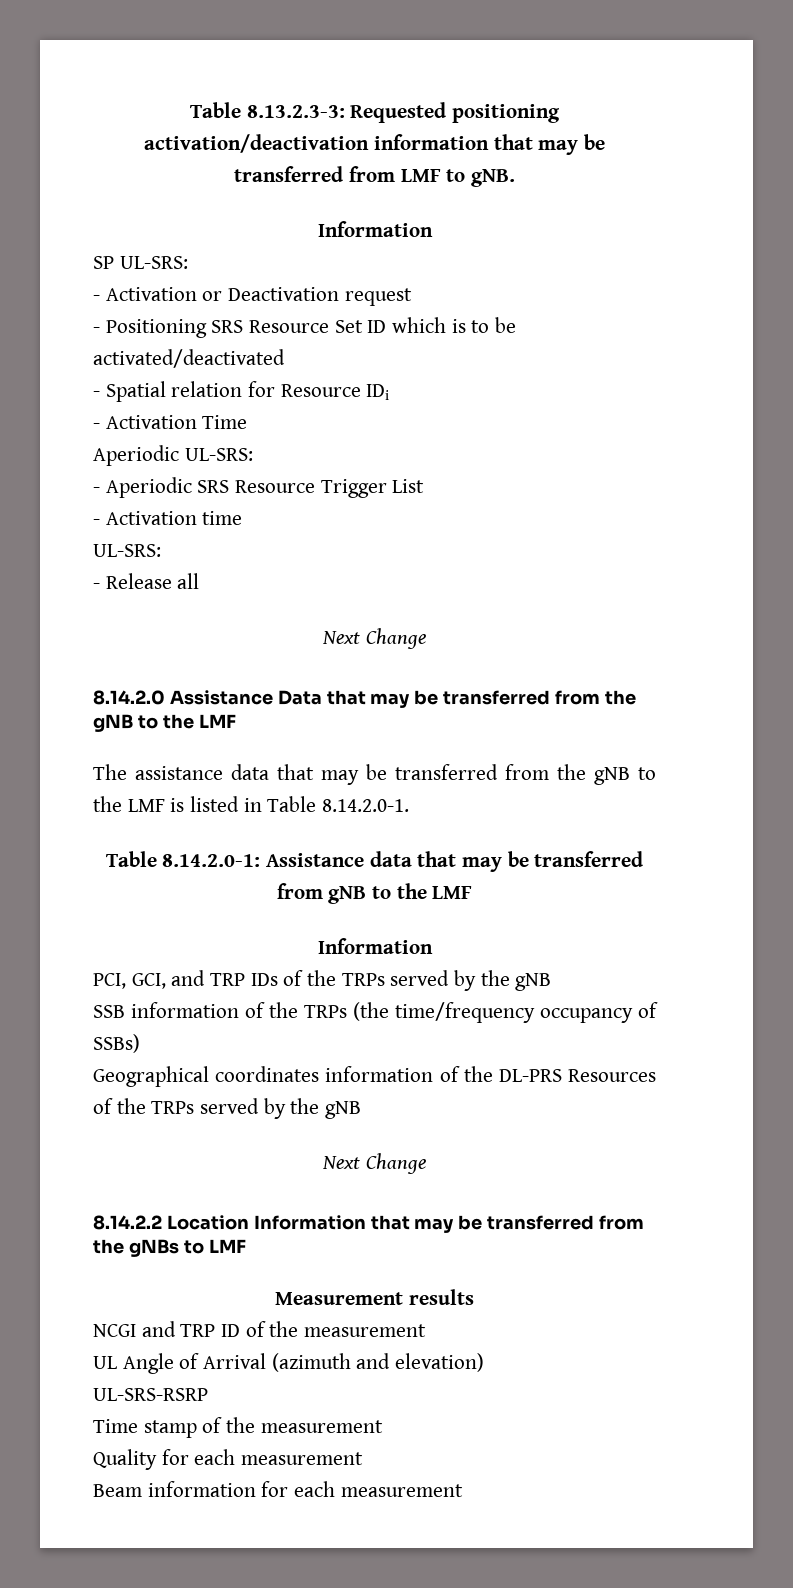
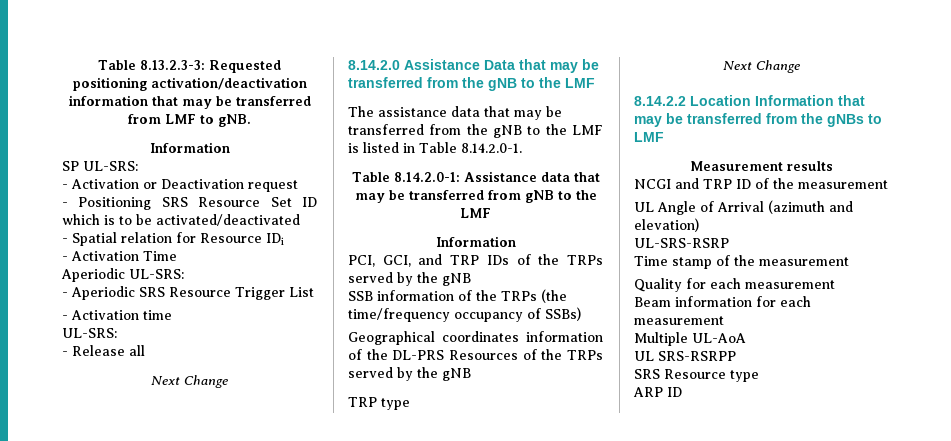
+ TRP type
+ Multiple UL-AoA
+ UL SRS-RSRPP
+ SRS Resource type
+ ARP ID

